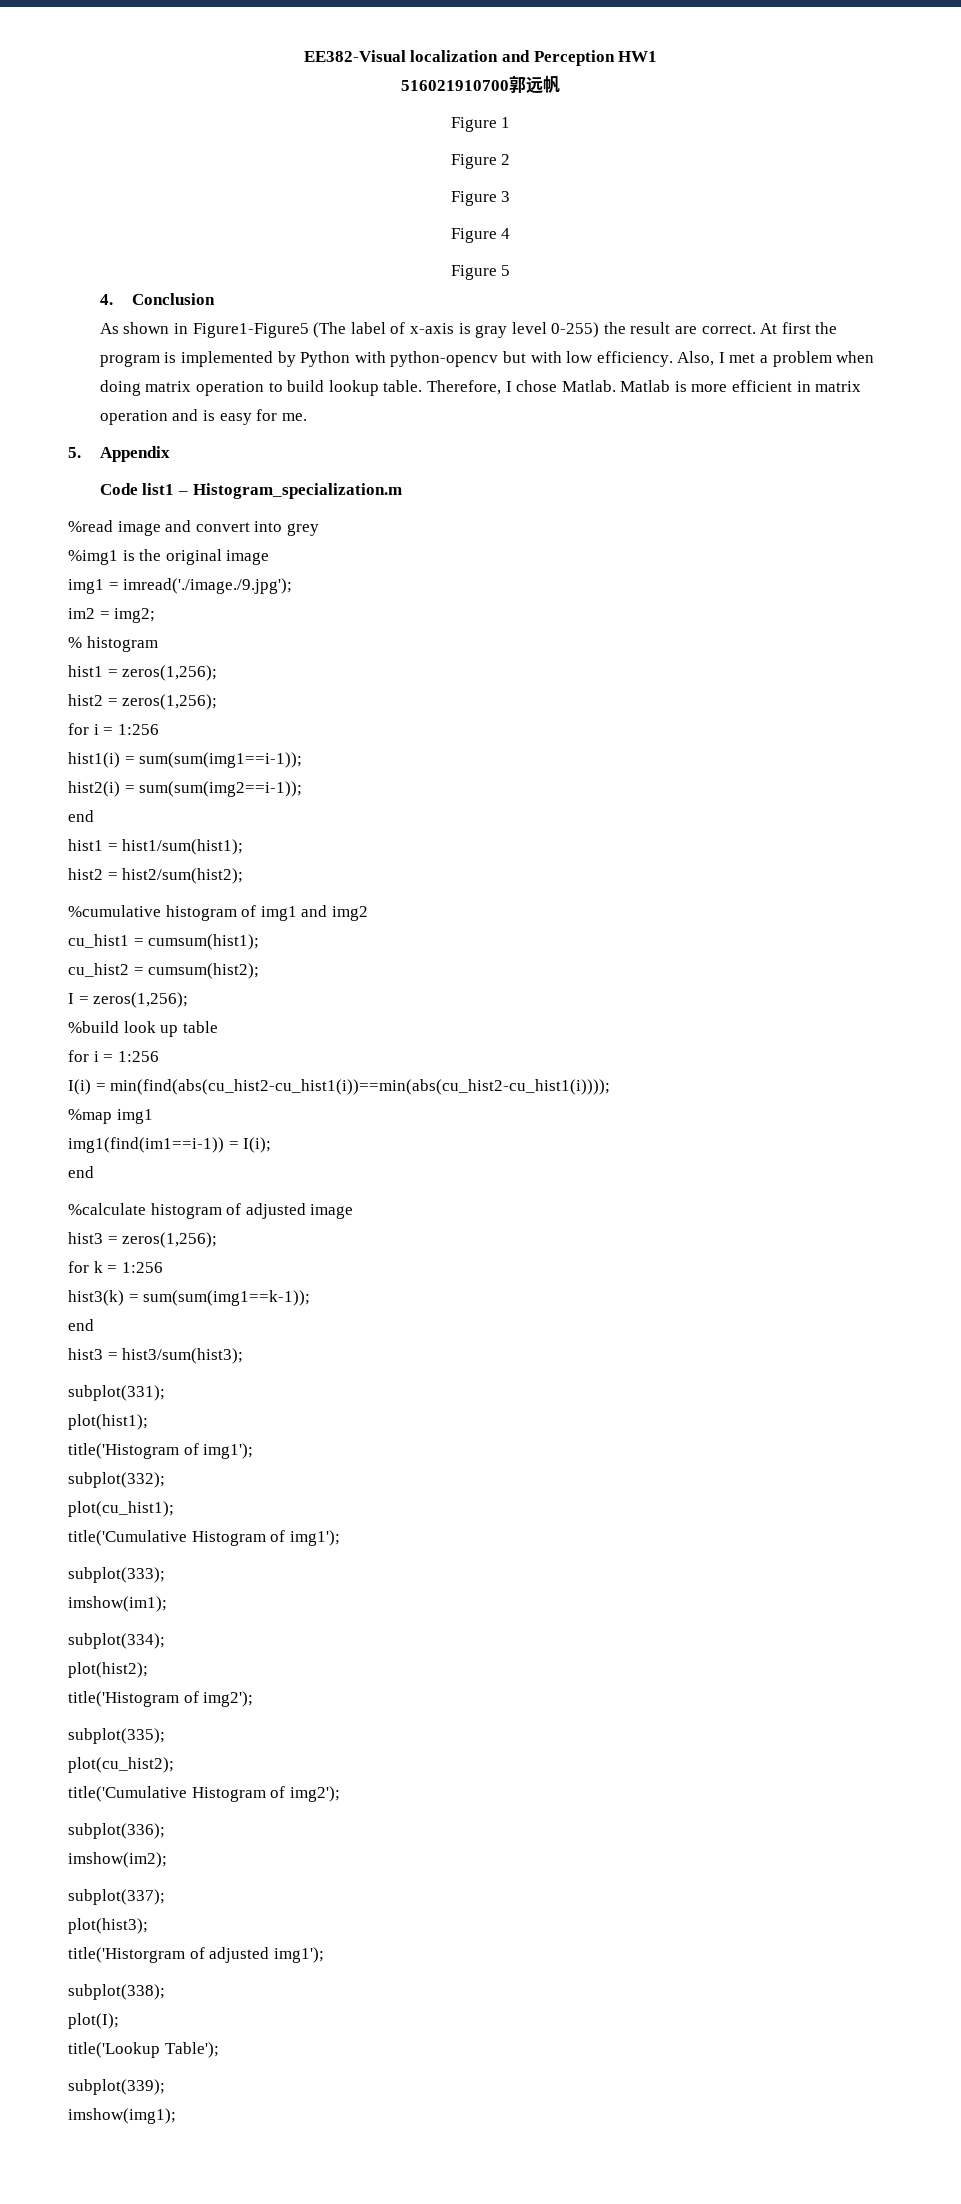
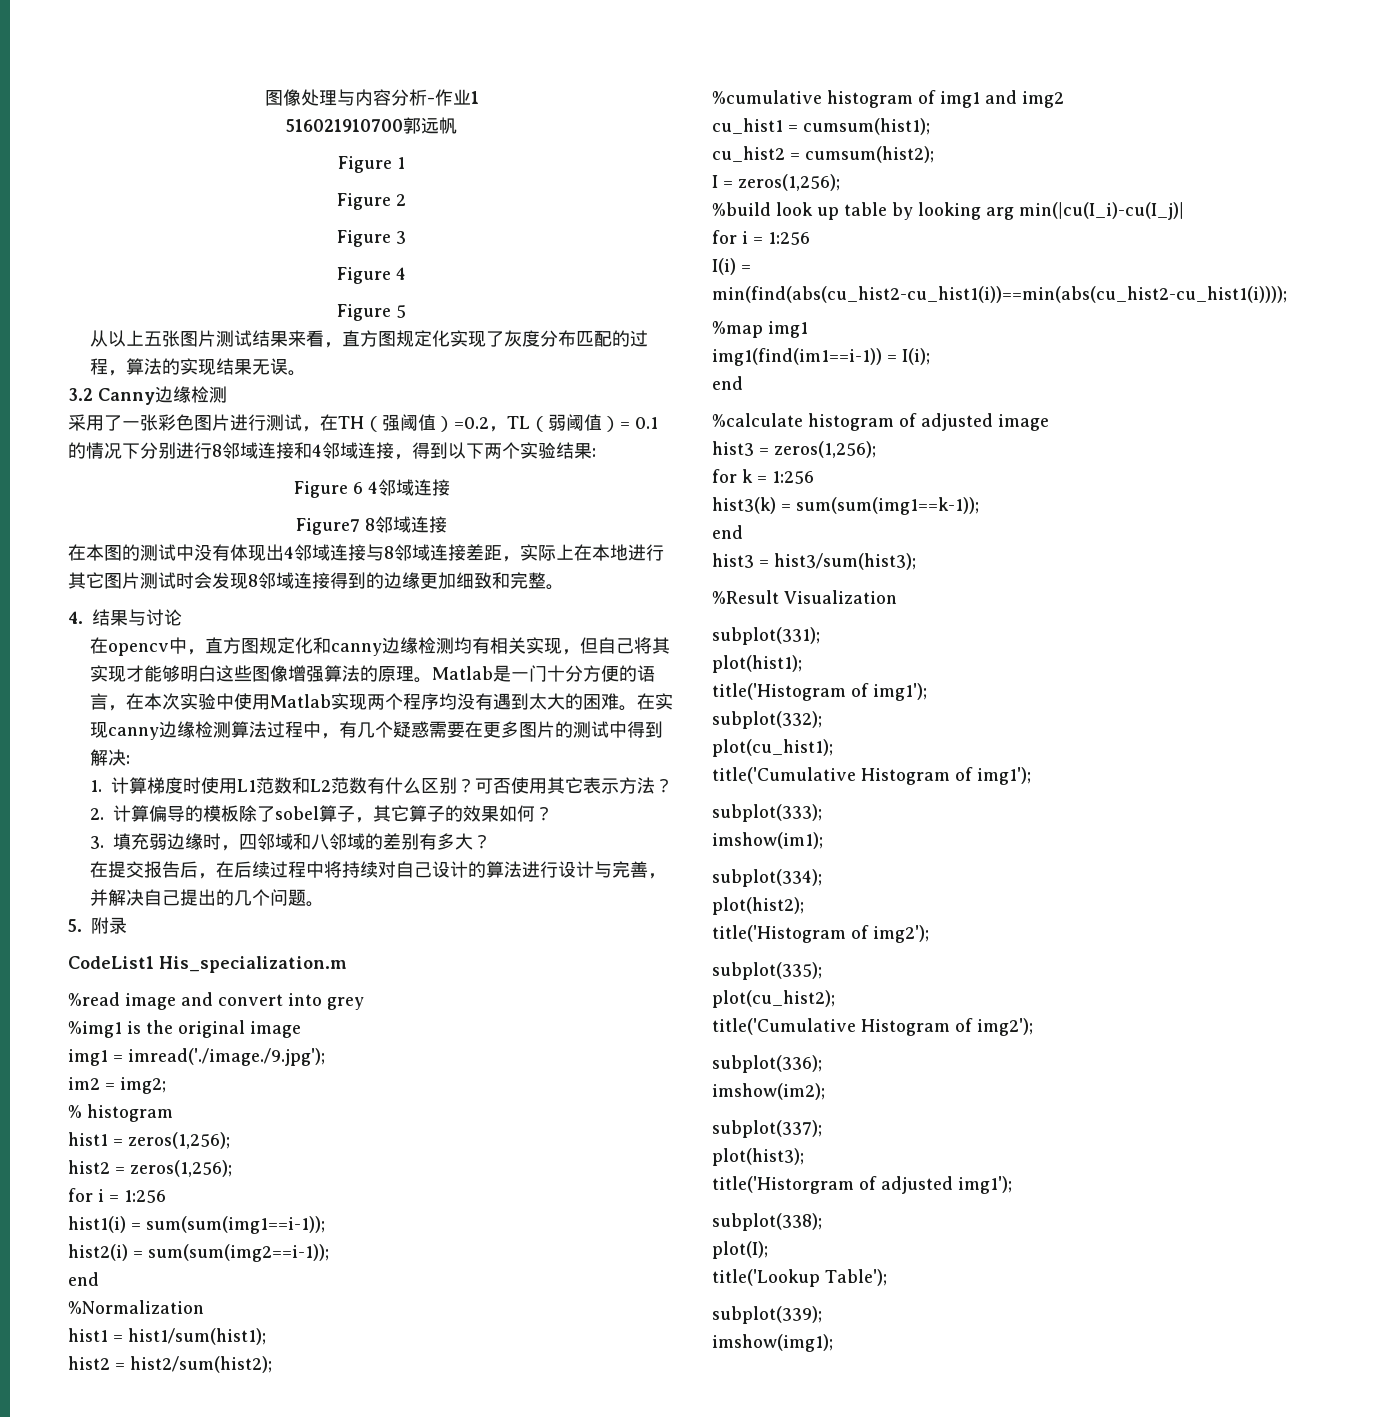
- EE382-Visual localization and Perception HW1
+ 图像处理与内容分析-作业1
- 4. Conclusion
- As shown in Figure1-Figure5 (The label of x-axis is gray level 0-255) the result are correct. At first the program is implemented by Python with python-opencv but with low efficiency. Also, I met a problem when doing matrix operation to build lookup table. Therefore, I chose Matlab. Matlab is more efficient in matrix operation and is easy for me.
- 5. Appendix
- Code list1 – Histogram_specialization.m
+ 从以上五张图片测试结果来看，直方图规定化实现了灰度分布匹配的过程，算法的实现结果无误。
+ 3.2 Canny边缘检测
+ 采用了一张彩色图片进行测试，在TH（强阈值）=0.2，TL（弱阈值）= 0.1的情况下分别进行8邻域连接和4邻域连接，得到以下两个实验结果:
+ Figure 6 4邻域连接
+ Figure7 8邻域连接
+ 在本图的测试中没有体现出4邻域连接与8邻域连接差距，实际上在本地进行其它图片测试时会发现8邻域连接得到的边缘更加细致和完整。
+ 4.结果与讨论
+ 在opencv中，直方图规定化和canny边缘检测均有相关实现，但自己将其实现才能够明白这些图像增强算法的原理。Matlab是一门十分方便的语言，在本次实验中使用Matlab实现两个程序均没有遇到太大的困难。在实现canny边缘检测算法过程中，有几个疑惑需要在更多图片的测试中得到解决:
+ 1.计算梯度时使用L1范数和L2范数有什么区别？可否使用其它表示方法？
+ 2.计算偏导的模板除了sobel算子，其它算子的效果如何？
+ 3.填充弱边缘时，四邻域和八邻域的差别有多大？
+ 在提交报告后，在后续过程中将持续对自己设计的算法进行设计与完善，并解决自己提出的几个问题。
+ 5.附录
+ CodeList1 His_specialization.m
+ %Normalization
- %build look up table
+ %build look up table by looking arg min(|cu(I_i)-cu(I_j)|
+ %Result Visualization

